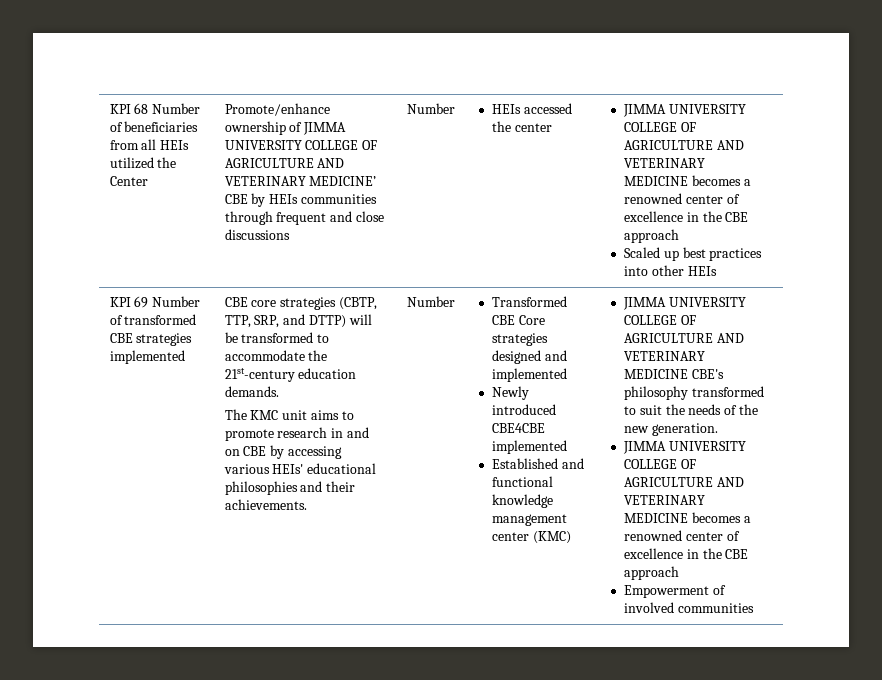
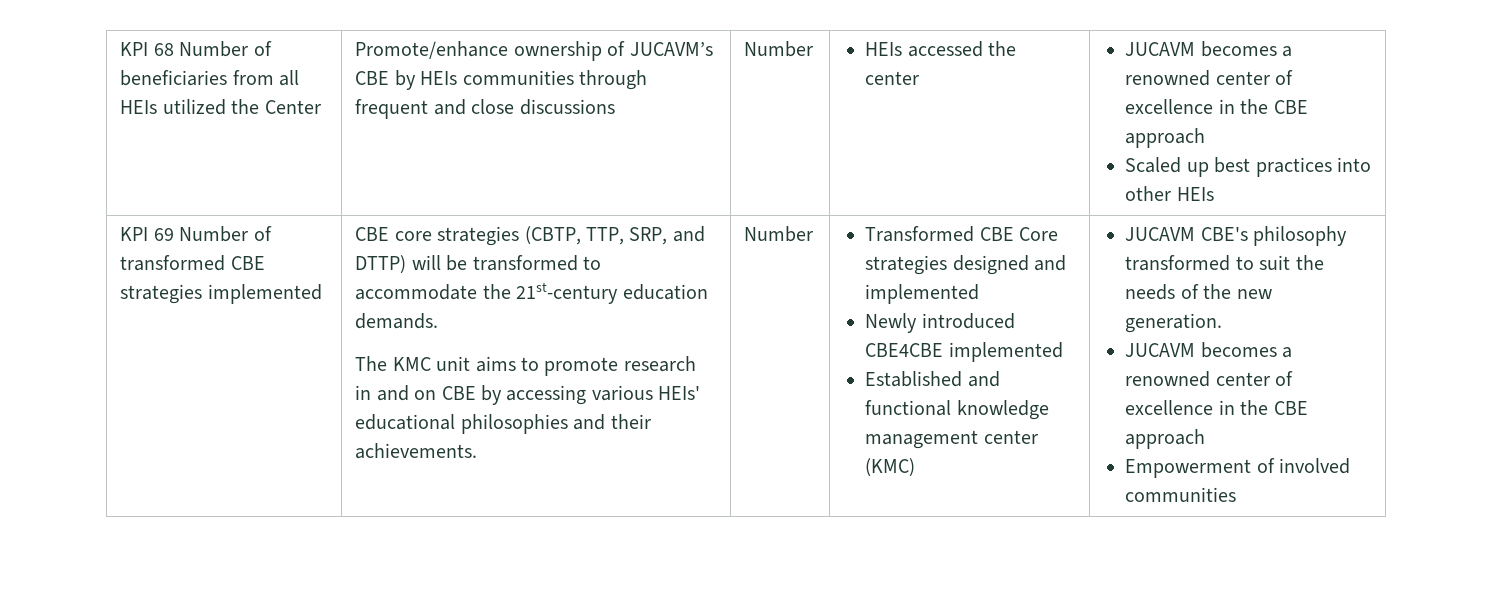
- Promote/enhance ownership of JIMMA UNIVERSITY COLLEGE OF AGRICULTURE AND VETERINARY MEDICINE’ CBE by HEIs communities through frequent and close discussions
+ Promote/enhance ownership of JUCAVM’s CBE by HEIs communities through frequent and close discussions
- HEIs accessed the center | JIMMA UNIVERSITY COLLEGE OF AGRICULTURE AND VETERINARY MEDICINE becomes a renowned center of excellence in the CBE approach
+ HEIs accessed the center | JUCAVM becomes a renowned center of excellence in the CBE approach
- JIMMA UNIVERSITY COLLEGE OF AGRICULTURE AND VETERINARY MEDICINE CBE's philosophy transformed to suit the needs of the new generation.
- JIMMA UNIVERSITY COLLEGE OF AGRICULTURE AND VETERINARY MEDICINE becomes a renowned center of excellence in the CBE approach
+ JUCAVM CBE's philosophy transformed to suit the needs of the new generation.
+ JUCAVM becomes a renowned center of excellence in the CBE approach

